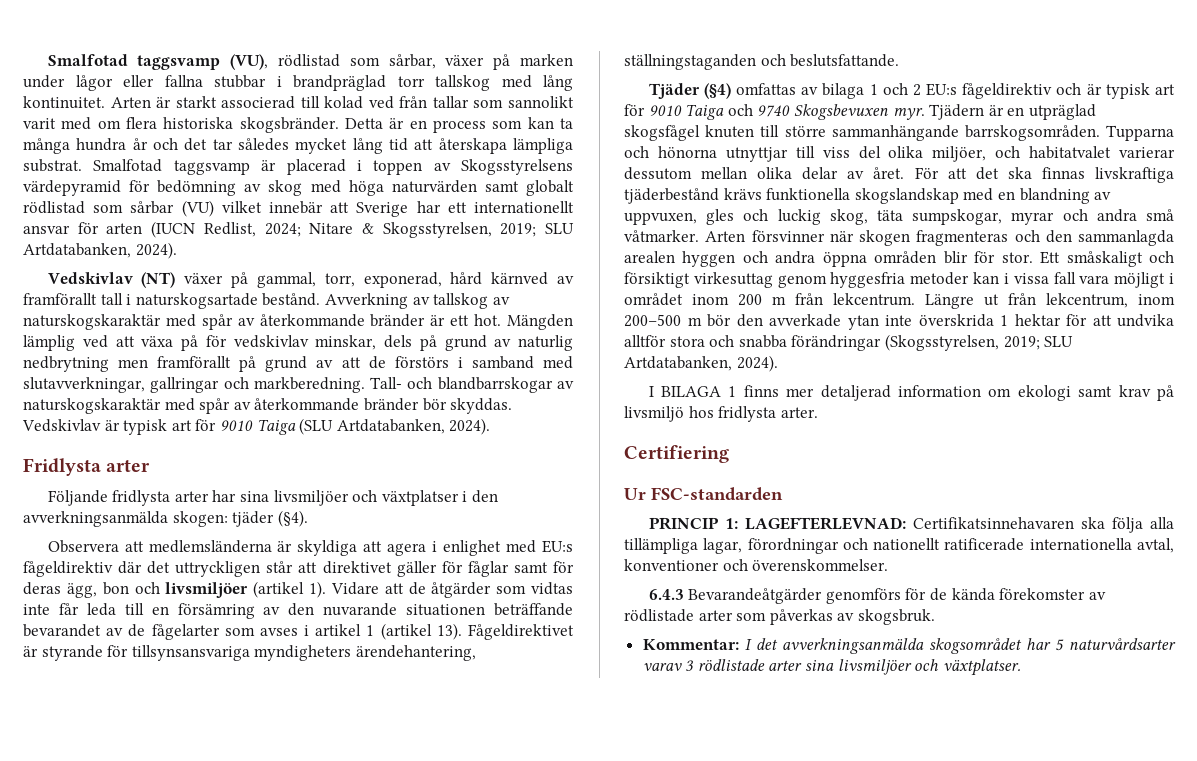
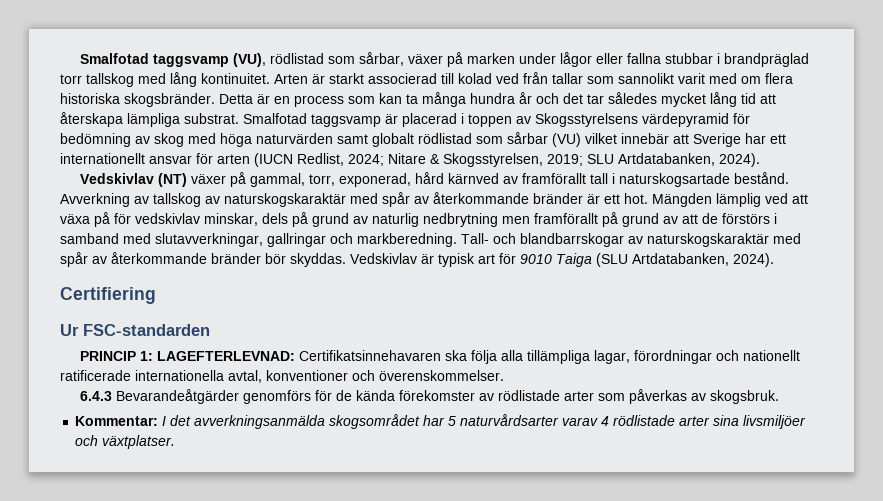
- Fridlysta arter
- Följande fridlysta arter har sina livsmiljöer och växtplatser i den avverkningsanmälda skogen: tjäder (§4).
- Observera att medlemsländerna är skyldiga att agera i enlighet med EU:s fågeldirektiv där det uttryckligen står att direktivet gäller för fåglar samt för deras ägg, bon och livsmiljöer (artikel 1). Vidare att de åtgärder som vidtas inte får leda till en försämring av den nuvarande situationen beträffande bevarandet av de fågelarter som avses i artikel 1 (artikel 13). Fågeldirektivet är styrande för tillsynsansvariga myndigheters ärendehantering, ställningstaganden och beslutsfattande.
- Tjäder (§4) omfattas av bilaga 1 och 2 EU:s fågeldirektiv och är typisk art för 9010 Taiga och 9740 Skogsbevuxen myr. Tjädern är en utpräglad skogsfågel knuten till större sammanhängande barrskogsområden. Tupparna och hönorna utnyttjar till viss del olika miljöer, och habitatvalet varierar dessutom mellan olika delar av året. För att det ska finnas livskraftiga tjäderbestånd krävs funktionella skogslandskap med en blandning av uppvuxen, gles och luckig skog, täta sumpskogar, myrar och andra små våtmarker. Arten försvinner när skogen fragmenteras och den sammanlagda arealen hyggen och andra öppna områden blir för stor. Ett småskaligt och försiktigt virkesuttag genom hyggesfria metoder kan i vissa fall vara möjligt i området inom 200 m från lekcentrum. Längre ut från lekcentrum, inom 200–500 m bör den avverkade ytan inte överskrida 1 hektar för att undvika alltför stora och snabba förändringar (Skogsstyrelsen, 2019; SLU Artdatabanken, 2024).
- I BILAGA 1 finns mer detaljerad information om ekologi samt krav på livsmiljö hos fridlysta arter.
- Kommentar: I det avverkningsanmälda skogsområdet har 5 naturvårdsarter varav 3 rödlistade arter sina livsmiljöer och växtplatser.
+ Kommentar: I det avverkningsanmälda skogsområdet har 5 naturvårdsarter varav 4 rödlistade arter sina livsmiljöer och växtplatser.

